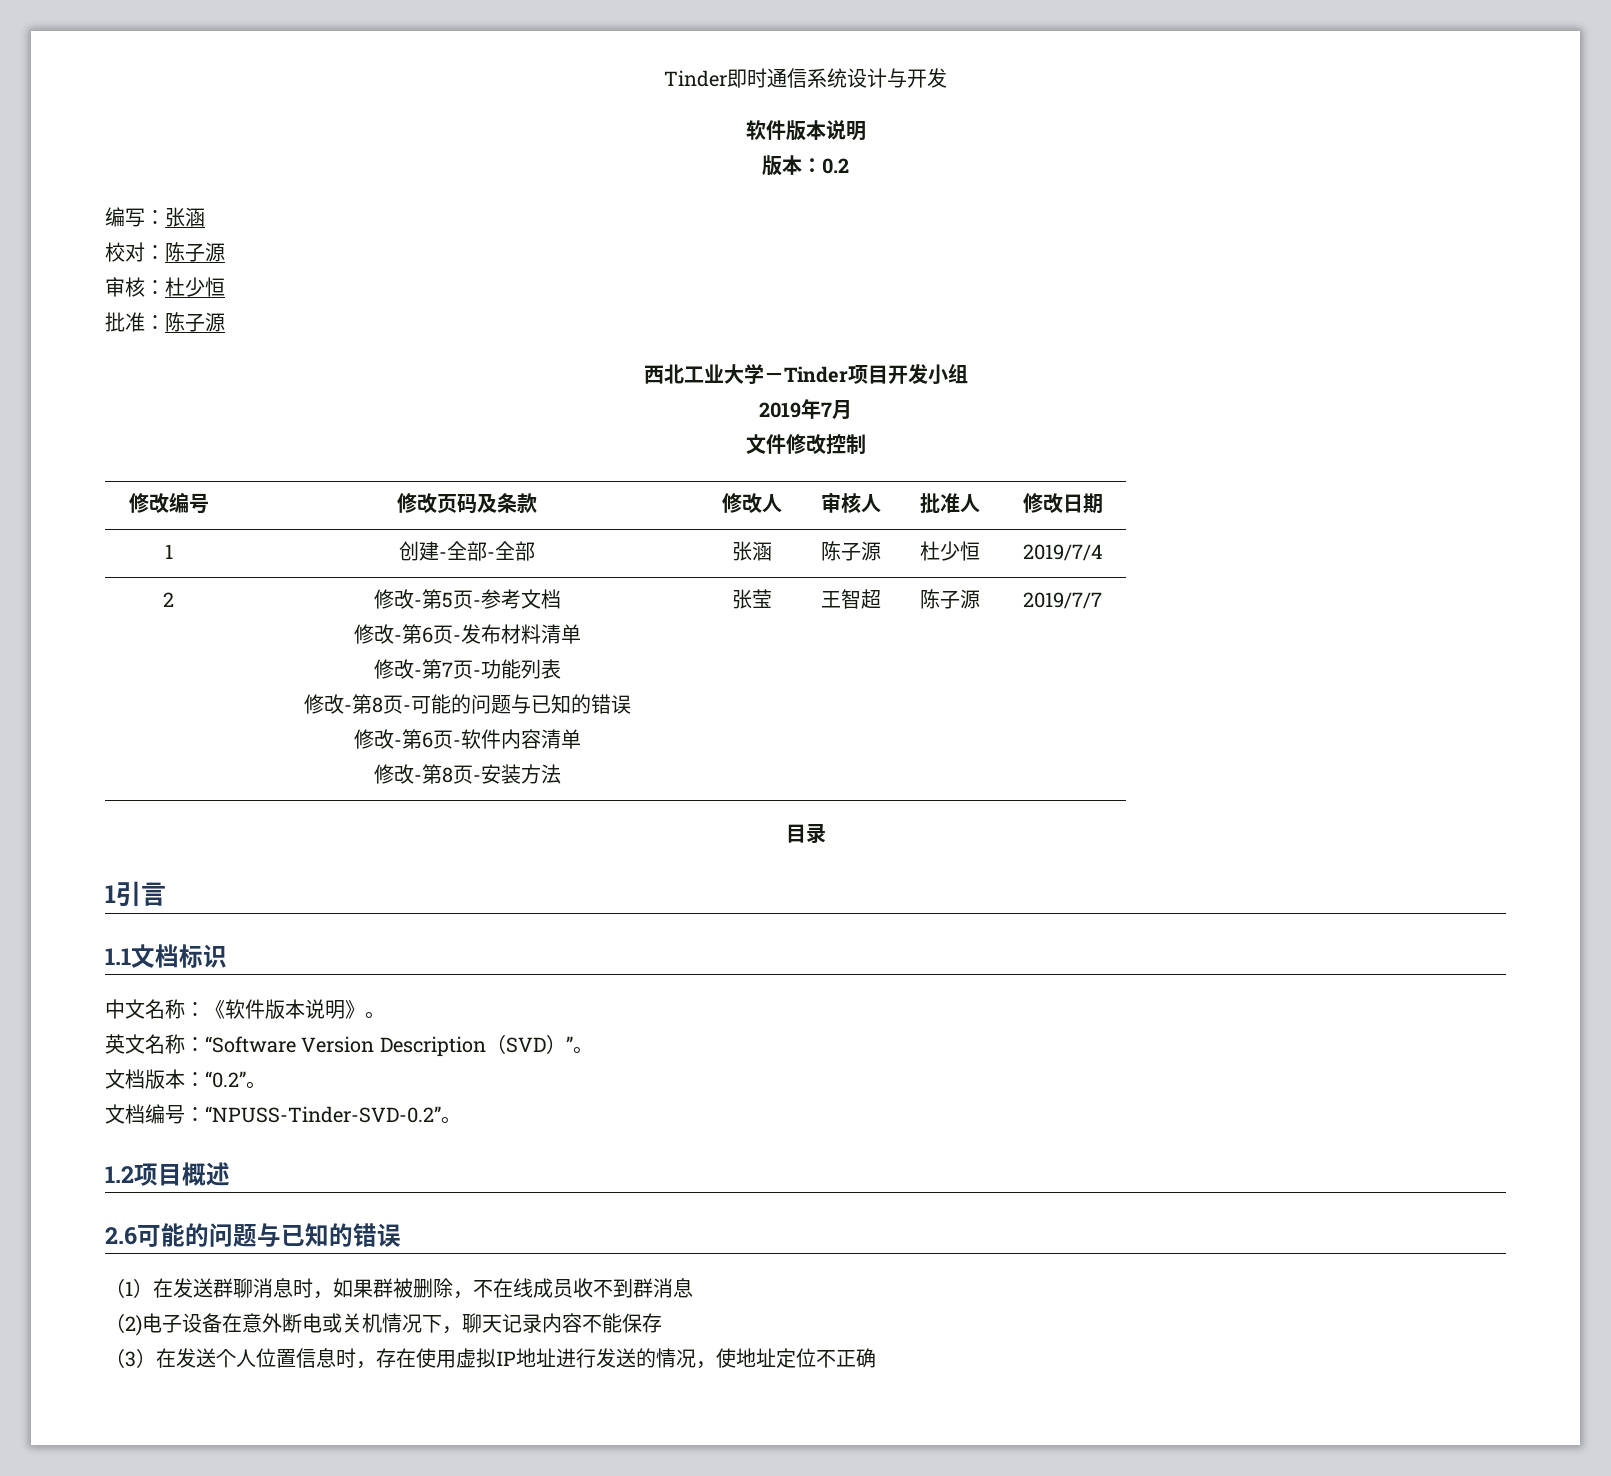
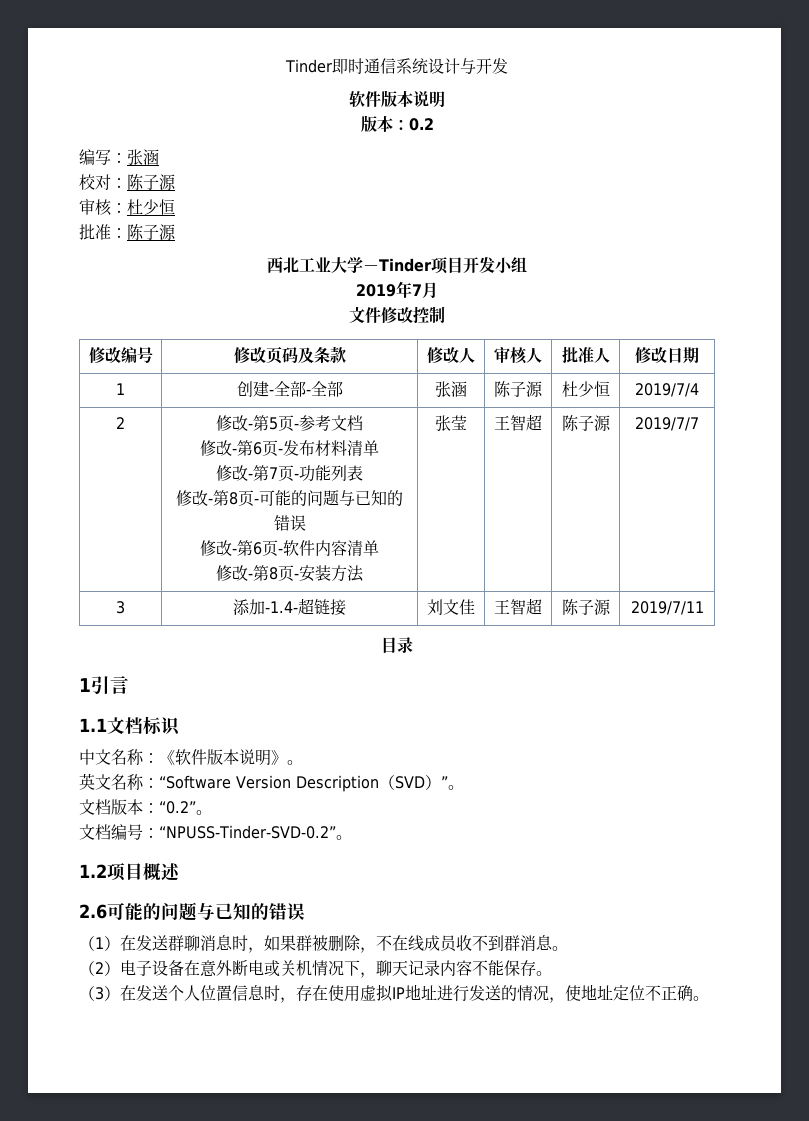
+ 3 | 添加-1.4-超链接 | 刘文佳 | 王智超 | 陈子源 | 2019/7/11
- （1）在发送群聊消息时，如果群被删除，不在线成员收不到群消息
- （2)电子设备在意外断电或关机情况下，聊天记录内容不能保存
+ （1）在发送群聊消息时，如果群被删除，不在线成员收不到群消息。
+ （2）电子设备在意外断电或关机情况下，聊天记录内容不能保存。
- （3）在发送个人位置信息时，存在使用虚拟IP地址进行发送的情况，使地址定位不正确
+ （3）在发送个人位置信息时，存在使用虚拟IP地址进行发送的情况，使地址定位不正确。

